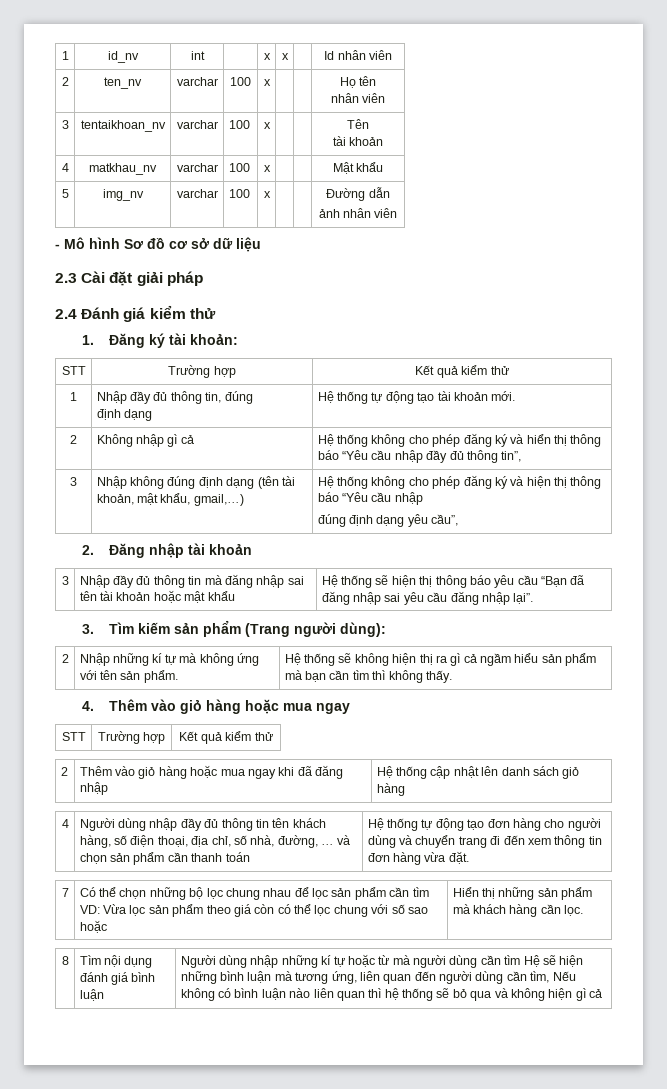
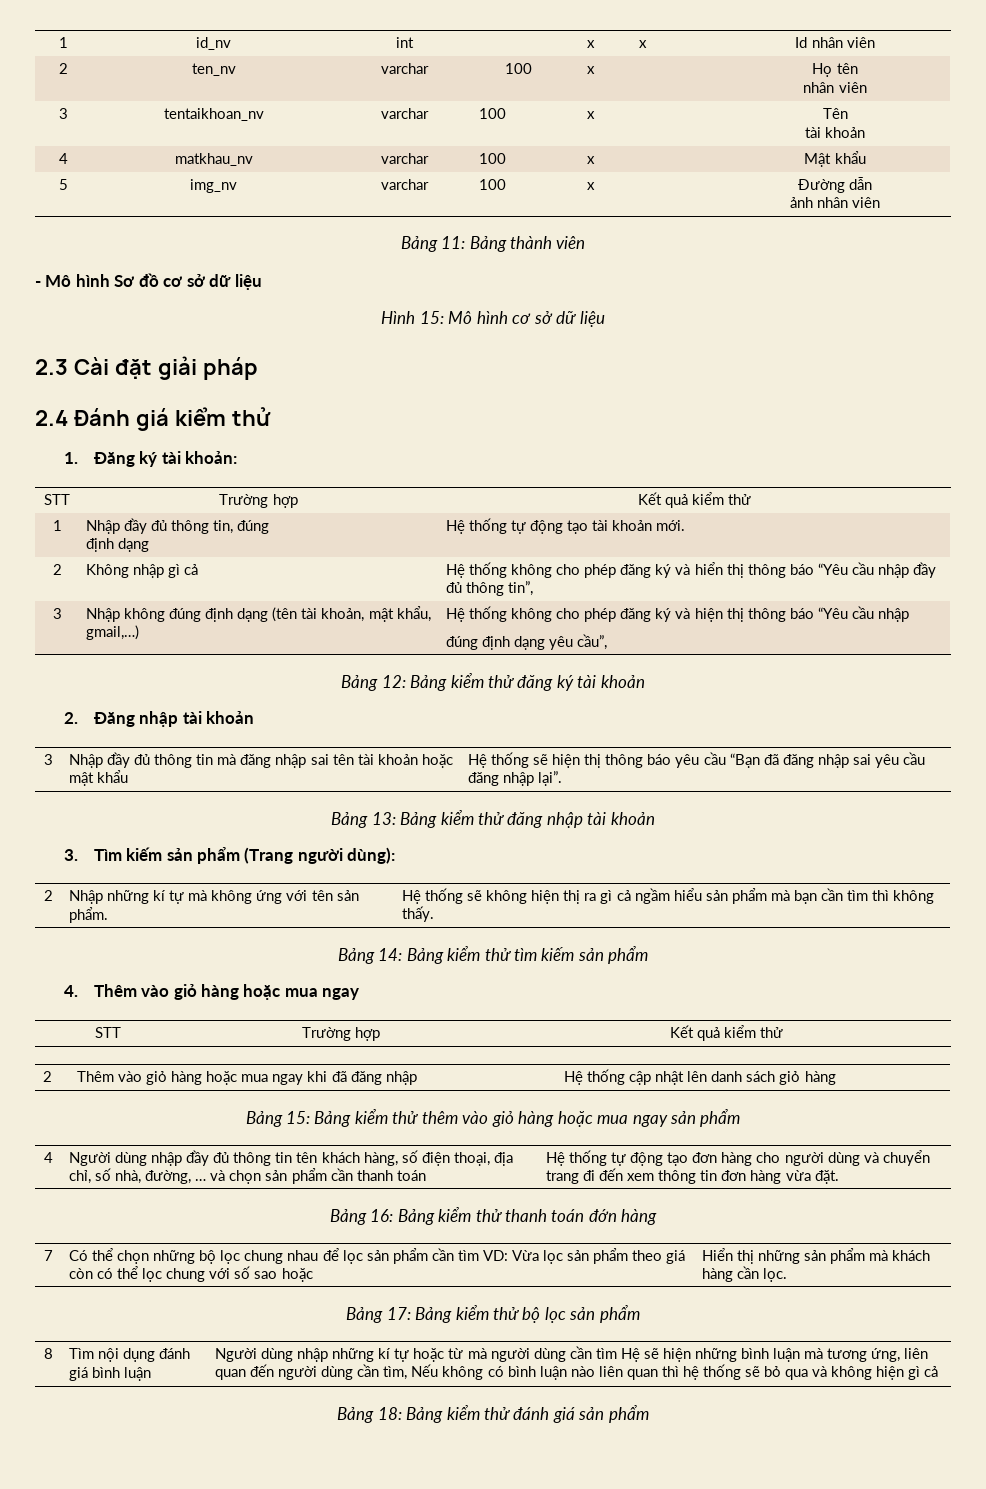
+ Bảng 11: Bảng thành viên
+ Hình 15: Mô hình cơ sở dữ liệu
+ Bảng 12: Bảng kiểm thử đăng ký tài khoản
+ Bảng 13: Bảng kiểm thử đăng nhập tài khoản
+ Bảng 14: Bảng kiểm thử tìm kiếm sản phẩm
+ Bảng 15: Bảng kiểm thử thêm vào giỏ hàng hoặc mua ngay sản phẩm
+ Bảng 16: Bảng kiểm thử thanh toán đớn hàng
+ Bảng 17: Bảng kiểm thử bộ lọc sản phẩm
+ Bảng 18: Bảng kiểm thử đánh giá sản phẩm

